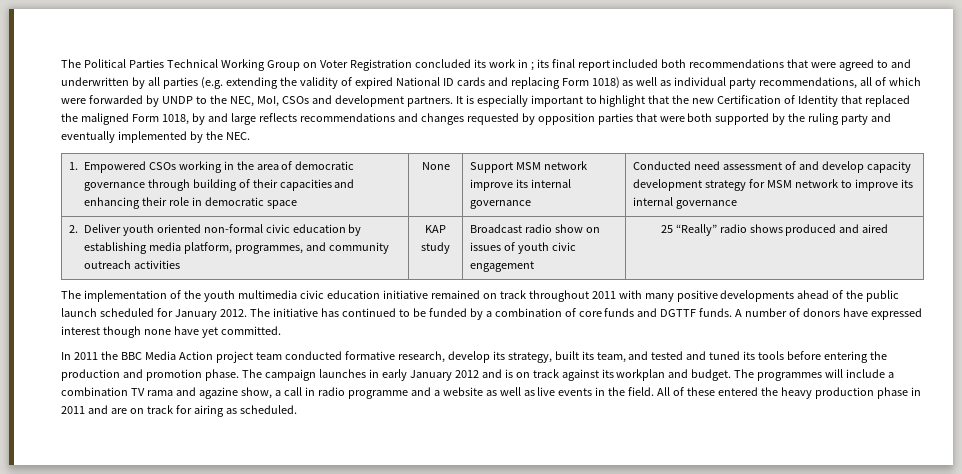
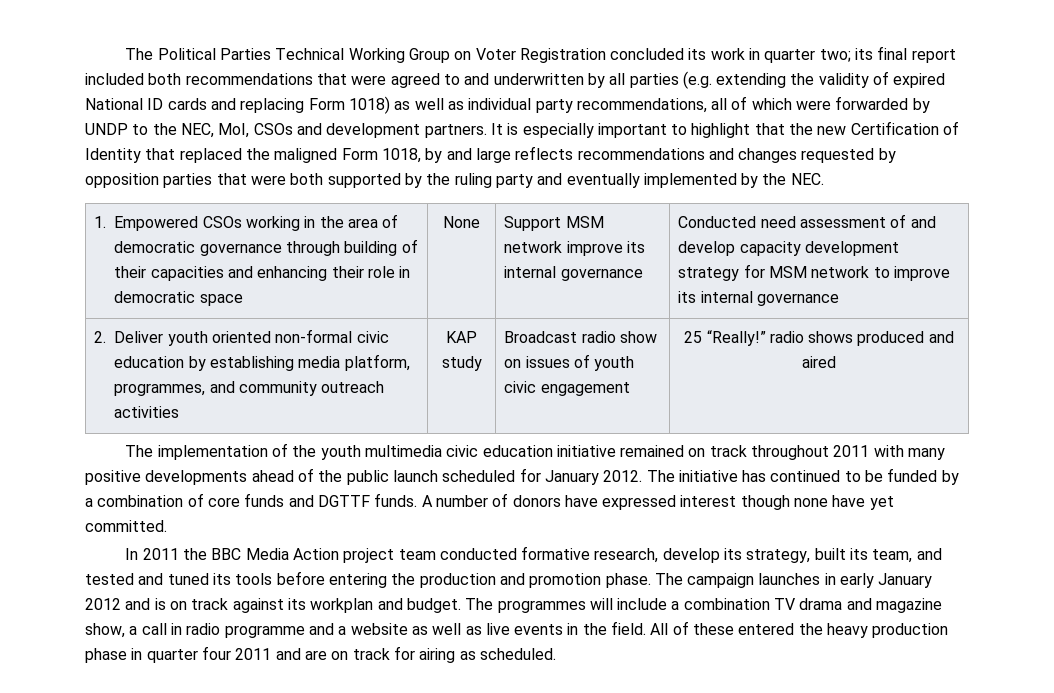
- The Political Parties Technical Working Group on Voter Registration concluded its work in ;
+ The Political Parties Technical Working Group on Voter Registration concluded its work in quarter two;
- 2. Deliver youth oriented non-formal civic education by establishing media platform, programmes, and community outreach activities | KAP study | Broadcast radio show on issues of youth civic engagement | 25 “Really” radio shows produced and aired
+ 2. Deliver youth oriented non-formal civic education by establishing media platform, programmes, and community outreach activities | KAP study | Broadcast radio show on issues of youth civic engagement | 25 “Really!” radio shows produced and aired
- The programmes will include a combination TV rama and agazine show, a call in radio programme and a website as well as live events in the field.
+ The programmes will include a combination TV drama and magazine show, a call in radio programme and a website as well as live events in the field.
- All of these entered the heavy production phase in 2011 and are on track for airing as scheduled.
+ All of these entered the heavy production phase in quarter four 2011 and are on track for airing as scheduled.

